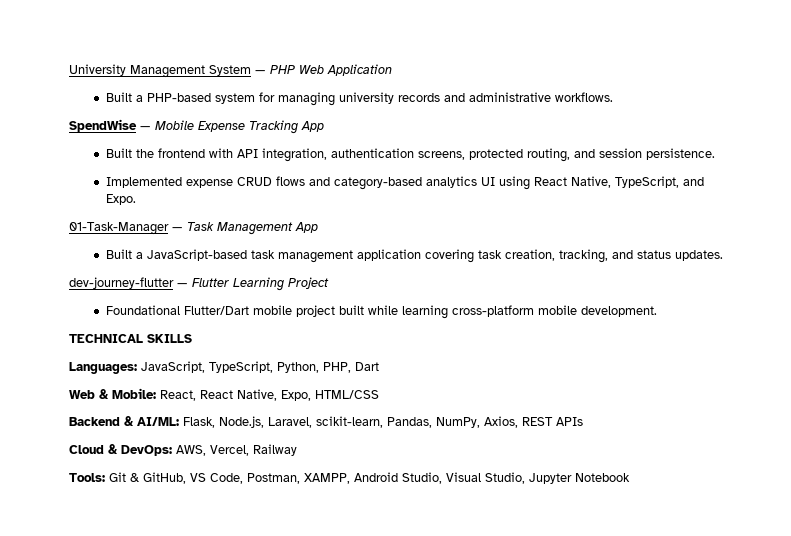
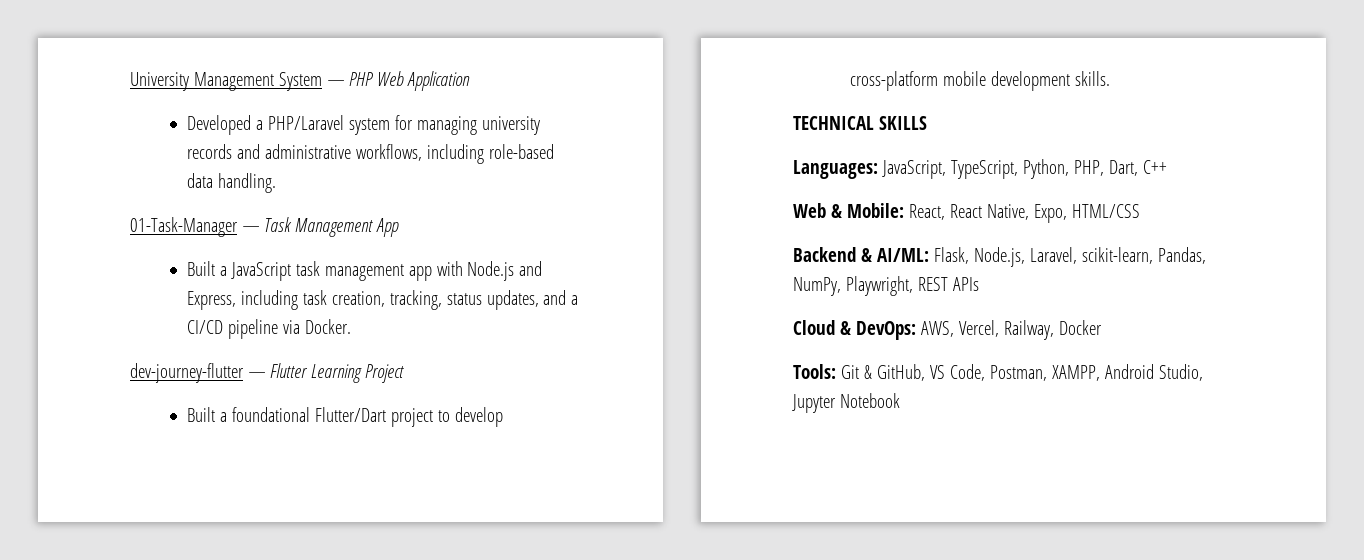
- Built a PHP-based system for managing university records and administrative workflows.
- SpendWise — Mobile Expense Tracking App
- Built the frontend with API integration, authentication screens, protected routing, and session persistence.
- Implemented expense CRUD flows and category-based analytics UI using React Native, TypeScript, and Expo.
+ Developed a PHP/Laravel system for managing university records and administrative workflows, including role-based data handling.
- Built a JavaScript-based task management application covering task creation, tracking, and status updates.
+ Built a JavaScript task management app with Node.js and Express, including task creation, tracking, status updates, and a CI/CD pipeline via Docker.
- Foundational Flutter/Dart mobile project built while learning cross-platform mobile development.
+ Built a foundational Flutter/Dart project to develop cross-platform mobile development skills.
- Languages: JavaScript, TypeScript, Python, PHP, Dart
+ Languages: JavaScript, TypeScript, Python, PHP, Dart, C++
- Backend & AI/ML: Flask, Node.js, Laravel, scikit-learn, Pandas, NumPy, Axios, REST APIs
+ Backend & AI/ML: Flask, Node.js, Laravel, scikit-learn, Pandas, NumPy, Playwright, REST APIs
- Cloud & DevOps: AWS, Vercel, Railway
+ Cloud & DevOps: AWS, Vercel, Railway, Docker
- Tools: Git & GitHub, VS Code, Postman, XAMPP, Android Studio, Visual Studio, Jupyter Notebook
+ Tools: Git & GitHub, VS Code, Postman, XAMPP, Android Studio, Jupyter Notebook

